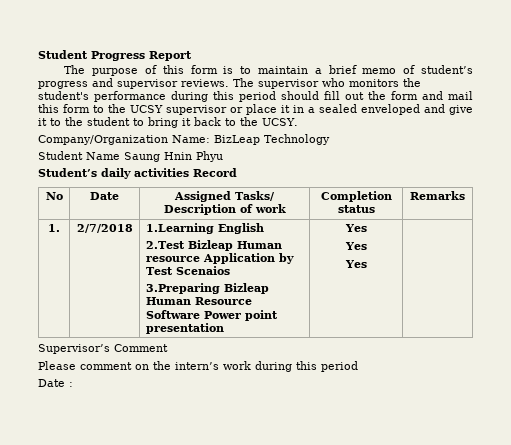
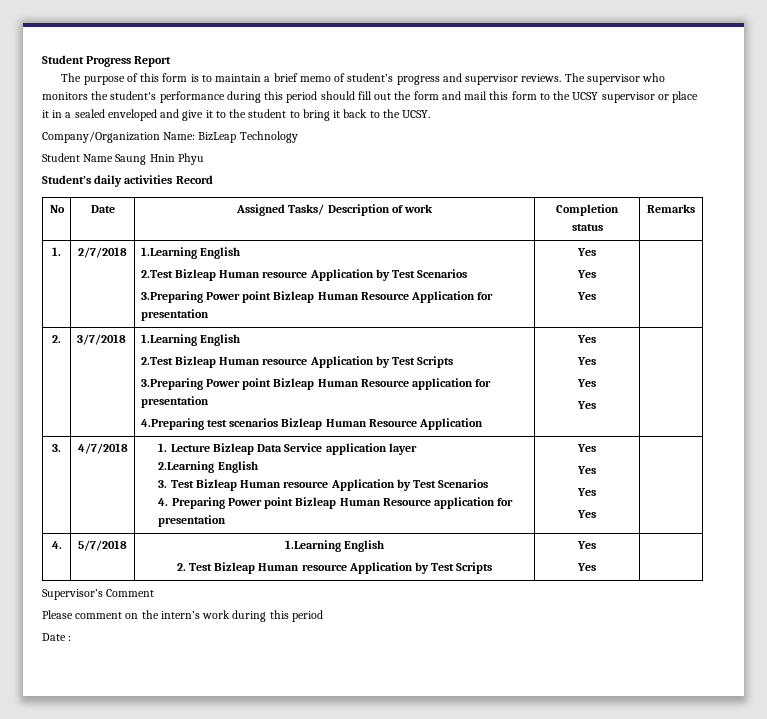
  1. | 2/7/2018 | 1.Learning English
- 2.Test Bizleap Human resource Application by Test Scenaios
- 3.Preparing Bizleap Human Resource Software Power point presentation | Yes
+ 2.Test Bizleap Human resource Application by Test Scenarios
+ 3.Preparing Power point Bizleap Human Resource Application for presentation | Yes
+ 2. | 3/7/2018 | 1.Learning English
+ 2.Test Bizleap Human resource Application by Test Scripts
+ 3.Preparing Power point Bizleap Human Resource application for presentation
+ 4.Preparing test scenarios Bizleap Human Resource Application | Yes
+ Yes
+ Yes
+ Yes |
+ 3. | 4/7/2018 | 1. Lecture Bizleap Data Service application layer
+ 2.Learning English
+ 3. Test Bizleap Human resource Application by Test Scenarios
+ 4. Preparing Power point Bizleap Human Resource application for presentation | Yes
+ Yes
+ Yes
+ Yes |
+ 4. | 5/7/2018 | 1.Learning English
+ 2. Test Bizleap Human resource Application by Test Scripts | Yes
+ Yes |

